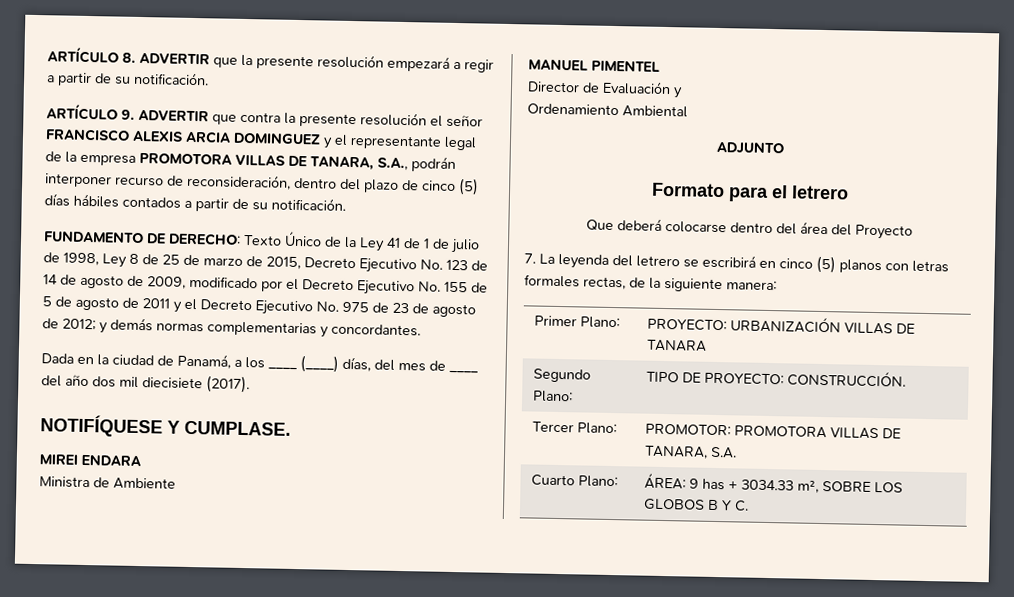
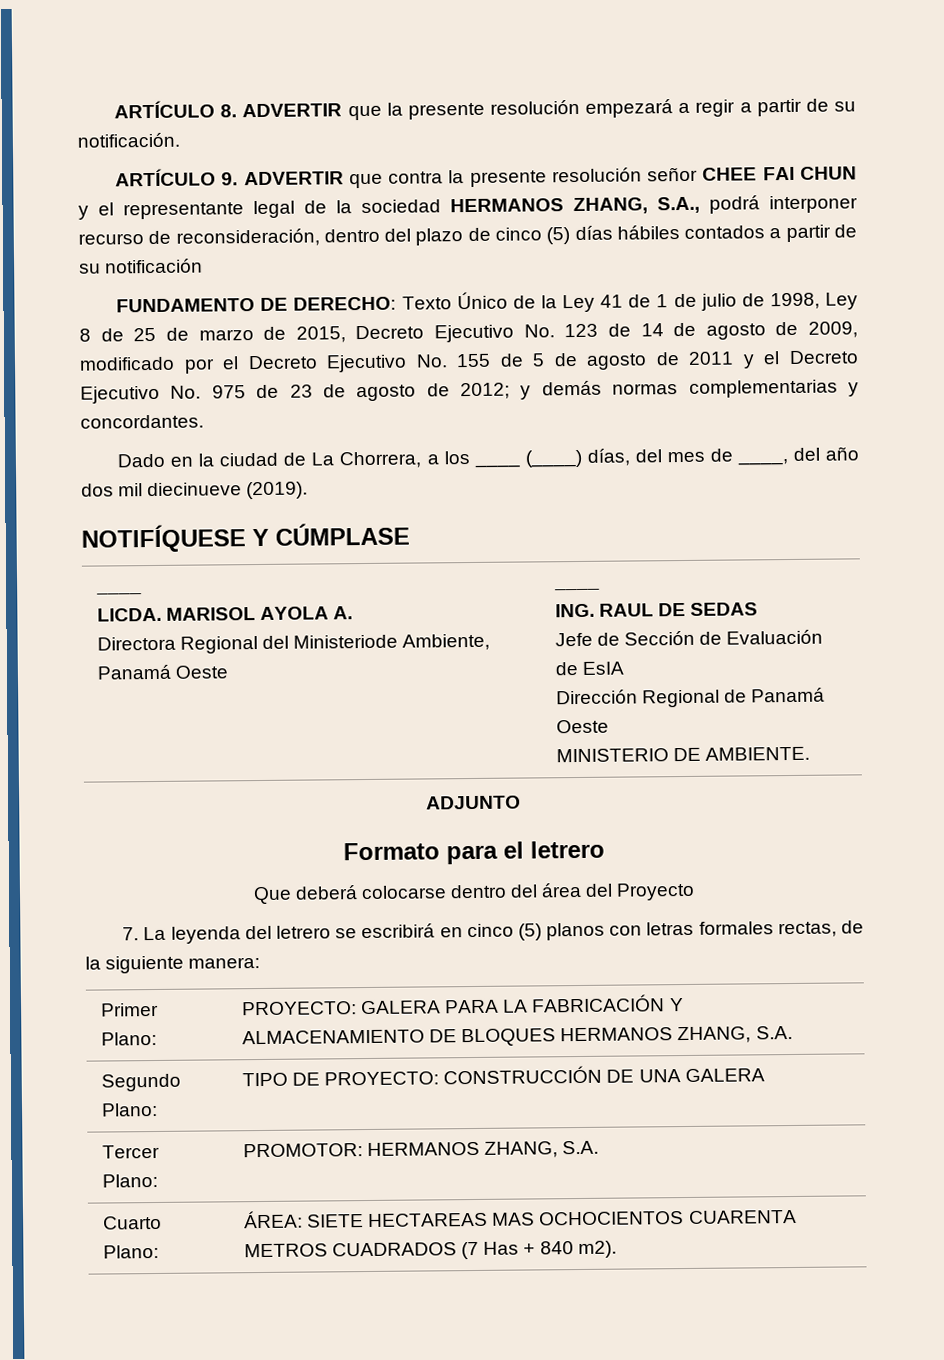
- ARTÍCULO 9. ADVERTIR que contra la presente resolución el señor FRANCISCO ALEXIS ARCIA DOMINGUEZ y el representante legal de la empresa PROMOTORA VILLAS DE TANARA, S.A., podrán interponer recurso de reconsideración, dentro del plazo de cinco (5) días hábiles contados a partir de su notificación.
+ ARTÍCULO 9. ADVERTIR que contra la presente resolución señor CHEE FAI CHUN y el representante legal de la sociedad HERMANOS ZHANG, S.A., podrá interponer recurso de reconsideración, dentro del plazo de cinco (5) días hábiles contados a partir de su notificación
- Dada en la ciudad de Panamá, a los ____ (____) días, del mes de ____ del año dos mil diecisiete (2017).
+ Dado en la ciudad de La Chorrera, a los ____ (____) días, del mes de ____, del año dos mil diecinueve (2019).
- NOTIFÍQUESE Y CUMPLASE.
- MIREI ENDARA
- Ministra de Ambiente
- MANUEL PIMENTEL
- Director de Evaluación y
- Ordenamiento Ambiental
+ NOTIFÍQUESE Y CÚMPLASE
+ ____
+ LICDA. MARISOL AYOLA A.
+ Directora Regional del Ministeriode Ambiente, Panamá Oeste | ____
+ ING. RAUL DE SEDAS
+ Jefe de Sección de Evaluación de EsIA
+ Dirección Regional de Panamá Oeste
+ MINISTERIO DE AMBIENTE.
- Primer Plano: | PROYECTO: URBANIZACIÓN VILLAS DE TANARA
+ Primer Plano: | PROYECTO: GALERA PARA LA FABRICACIÓN Y ALMACENAMIENTO DE BLOQUES HERMANOS ZHANG, S.A.
- Segundo Plano: | TIPO DE PROYECTO: CONSTRUCCIÓN.
+ Segundo Plano: | TIPO DE PROYECTO: CONSTRUCCIÓN DE UNA GALERA
- Tercer Plano: | PROMOTOR: PROMOTORA VILLAS DE TANARA, S.A.
+ Tercer Plano: | PROMOTOR: HERMANOS ZHANG, S.A.
- Cuarto Plano: | ÁREA: 9 has + 3034.33 m², SOBRE LOS GLOBOS B Y C.
+ Cuarto Plano: | ÁREA: SIETE HECTAREAS MAS OCHOCIENTOS CUARENTA METROS CUADRADOS (7 Has + 840 m2).

